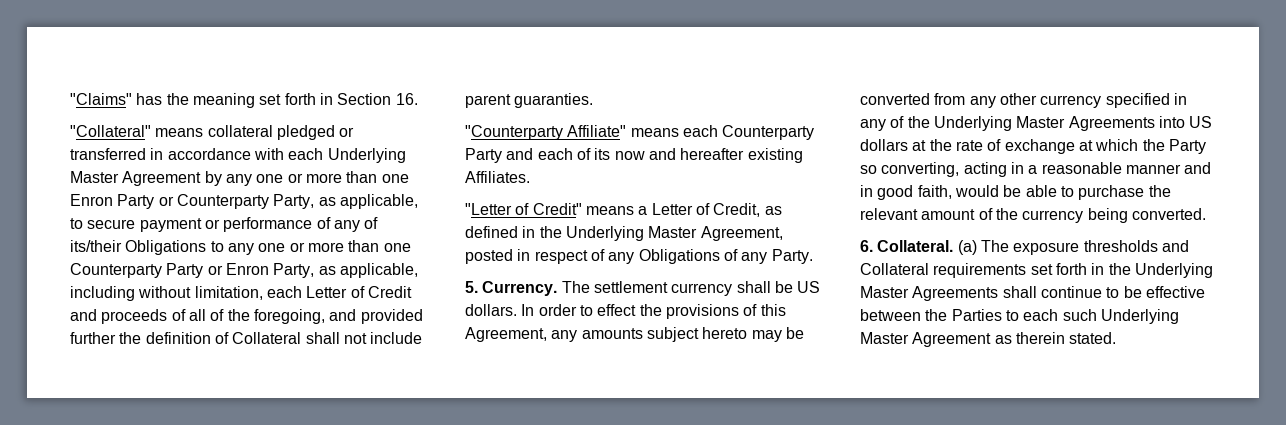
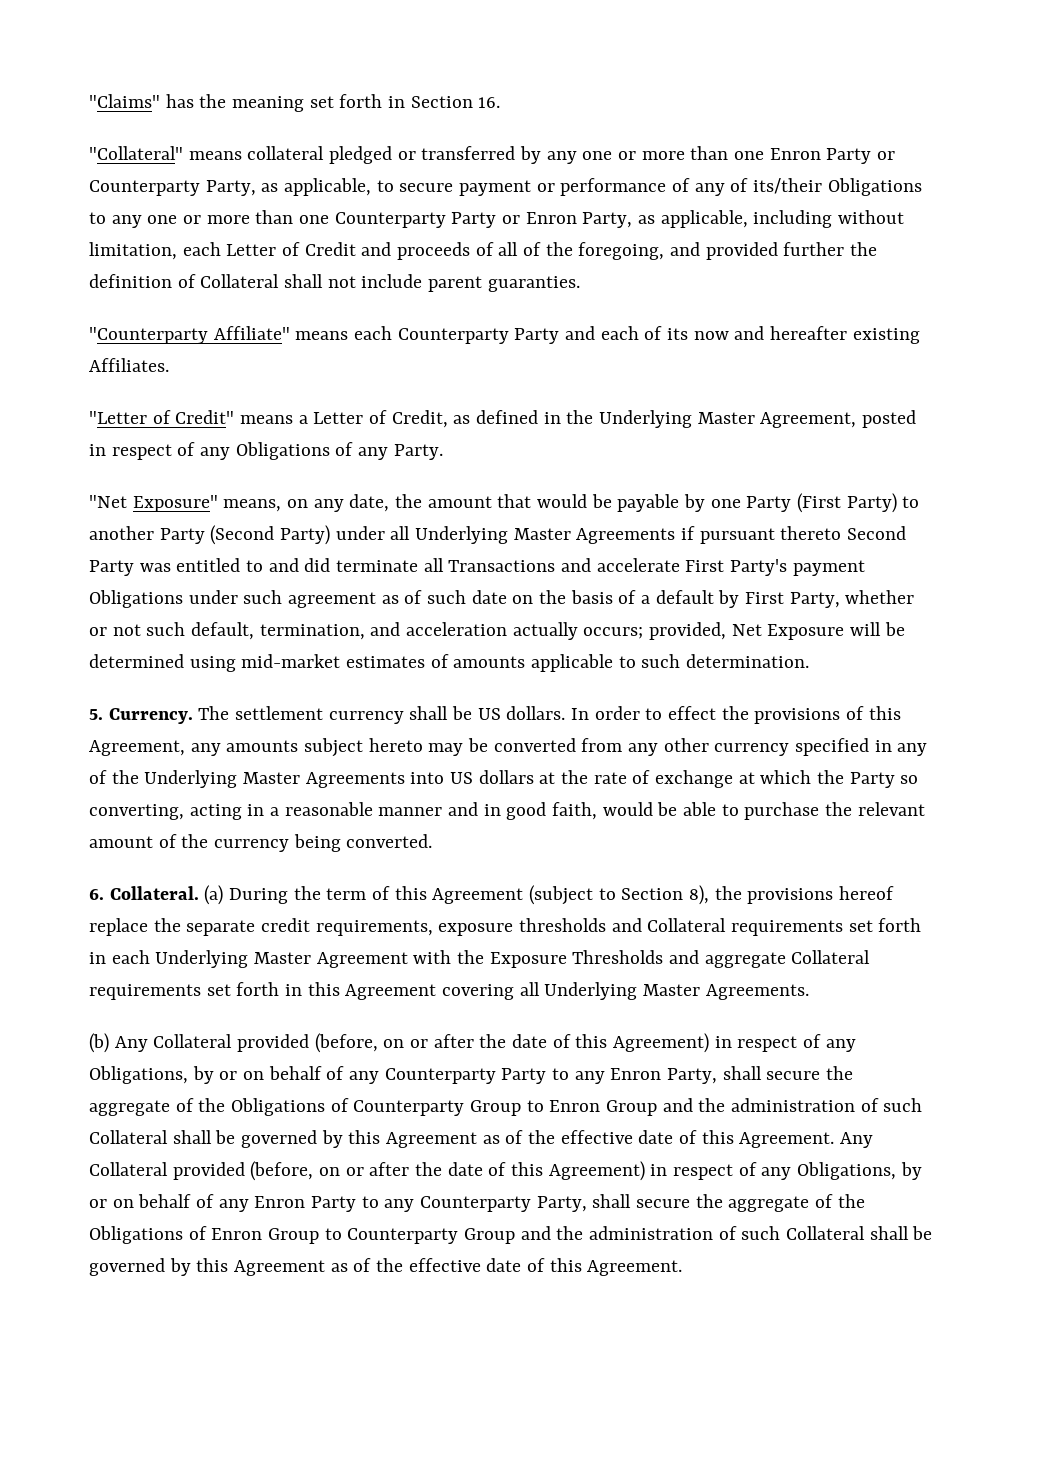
- "Collateral" means collateral pledged or transferred in accordance with each Underlying Master Agreement by any one or more than one Enron Party or Counterparty Party, as applicable, to secure payment or performance of any of its/their Obligations to any one or more than one Counterparty Party or Enron Party, as applicable, including without limitation, each Letter of Credit and proceeds of all of the foregoing, and provided further the definition of Collateral shall not include parent guaranties.
+ "Collateral" means collateral pledged or transferred by any one or more than one Enron Party or Counterparty Party, as applicable, to secure payment or performance of any of its/their Obligations to any one or more than one Counterparty Party or Enron Party, as applicable, including without limitation, each Letter of Credit and proceeds of all of the foregoing, and provided further the definition of Collateral shall not include parent guaranties.
+ "Net Exposure" means, on any date, the amount that would be payable by one Party (First Party) to another Party (Second Party) under all Underlying Master Agreements if pursuant thereto Second Party was entitled to and did terminate all Transactions and accelerate First Party's payment Obligations under such agreement as of such date on the basis of a default by First Party, whether or not such default, termination, and acceleration actually occurs; provided, Net Exposure will be determined using mid-market estimates of amounts applicable to such determination.
- (a) The exposure thresholds and Collateral requirements set forth in the Underlying Master Agreements shall continue to be effective between the Parties to each such Underlying Master Agreement as therein stated.
+ (a) During the term of this Agreement (subject to Section 8), the provisions hereof replace the separate credit requirements, exposure thresholds and Collateral requirements set forth in each Underlying Master Agreement with the Exposure Thresholds and aggregate Collateral requirements set forth in this Agreement covering all Underlying Master Agreements.
+ (b) Any Collateral provided (before, on or after the date of this Agreement) in respect of any Obligations, by or on behalf of any Counterparty Party to any Enron Party, shall secure the aggregate of the Obligations of Counterparty Group to Enron Group and the administration of such Collateral shall be governed by this Agreement as of the effective date of this Agreement. Any Collateral provided (before, on or after the date of this Agreement) in respect of any Obligations, by or on behalf of any Enron Party to any Counterparty Party, shall secure the aggregate of the Obligations of Enron Group to Counterparty Group and the administration of such Collateral shall be governed by this Agreement as of the effective date of this Agreement.

